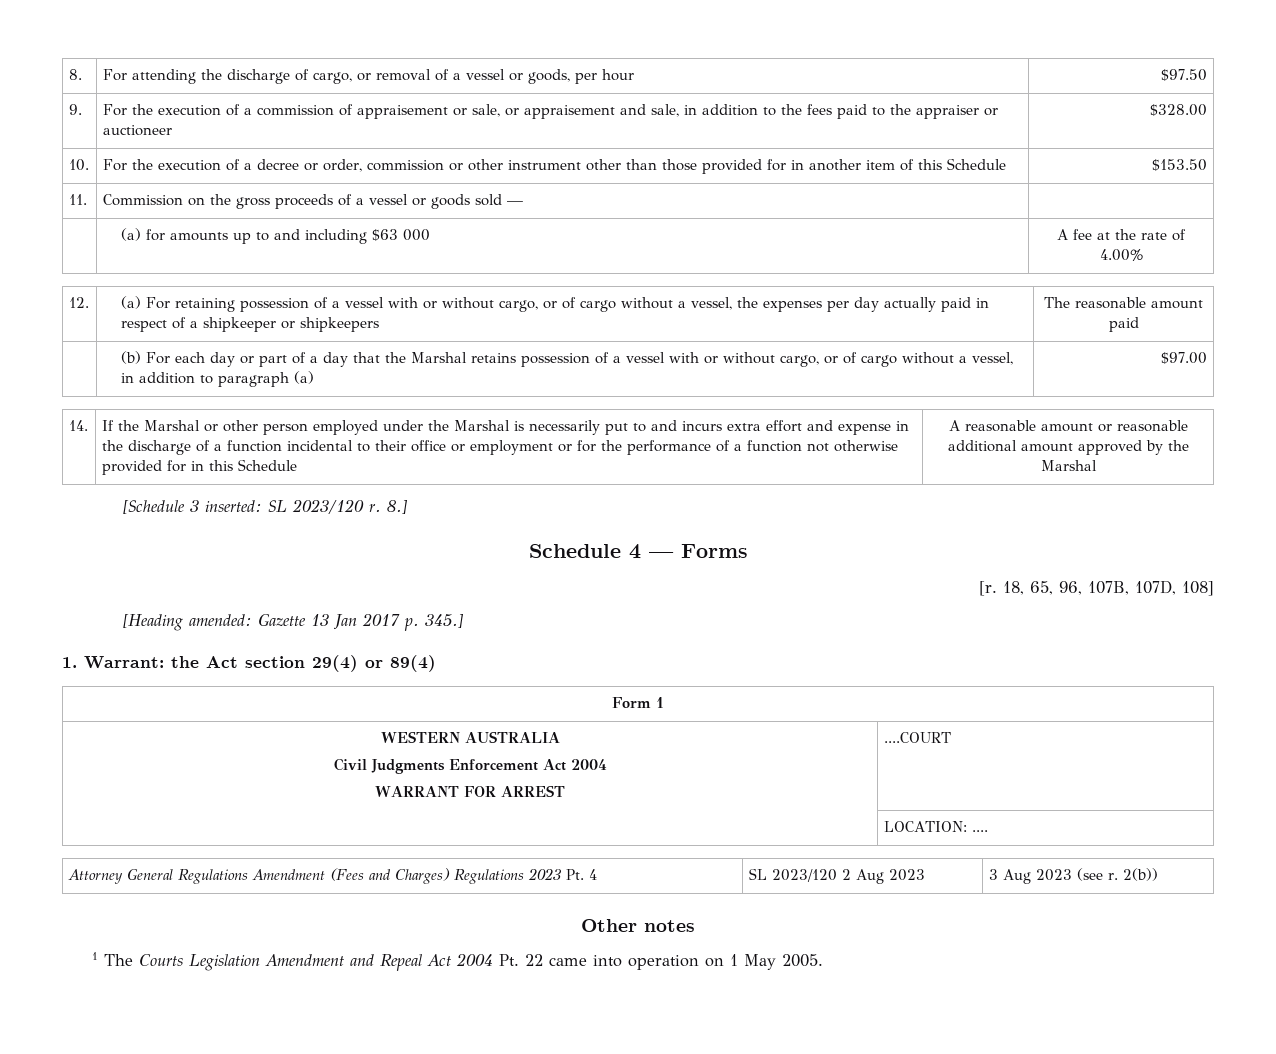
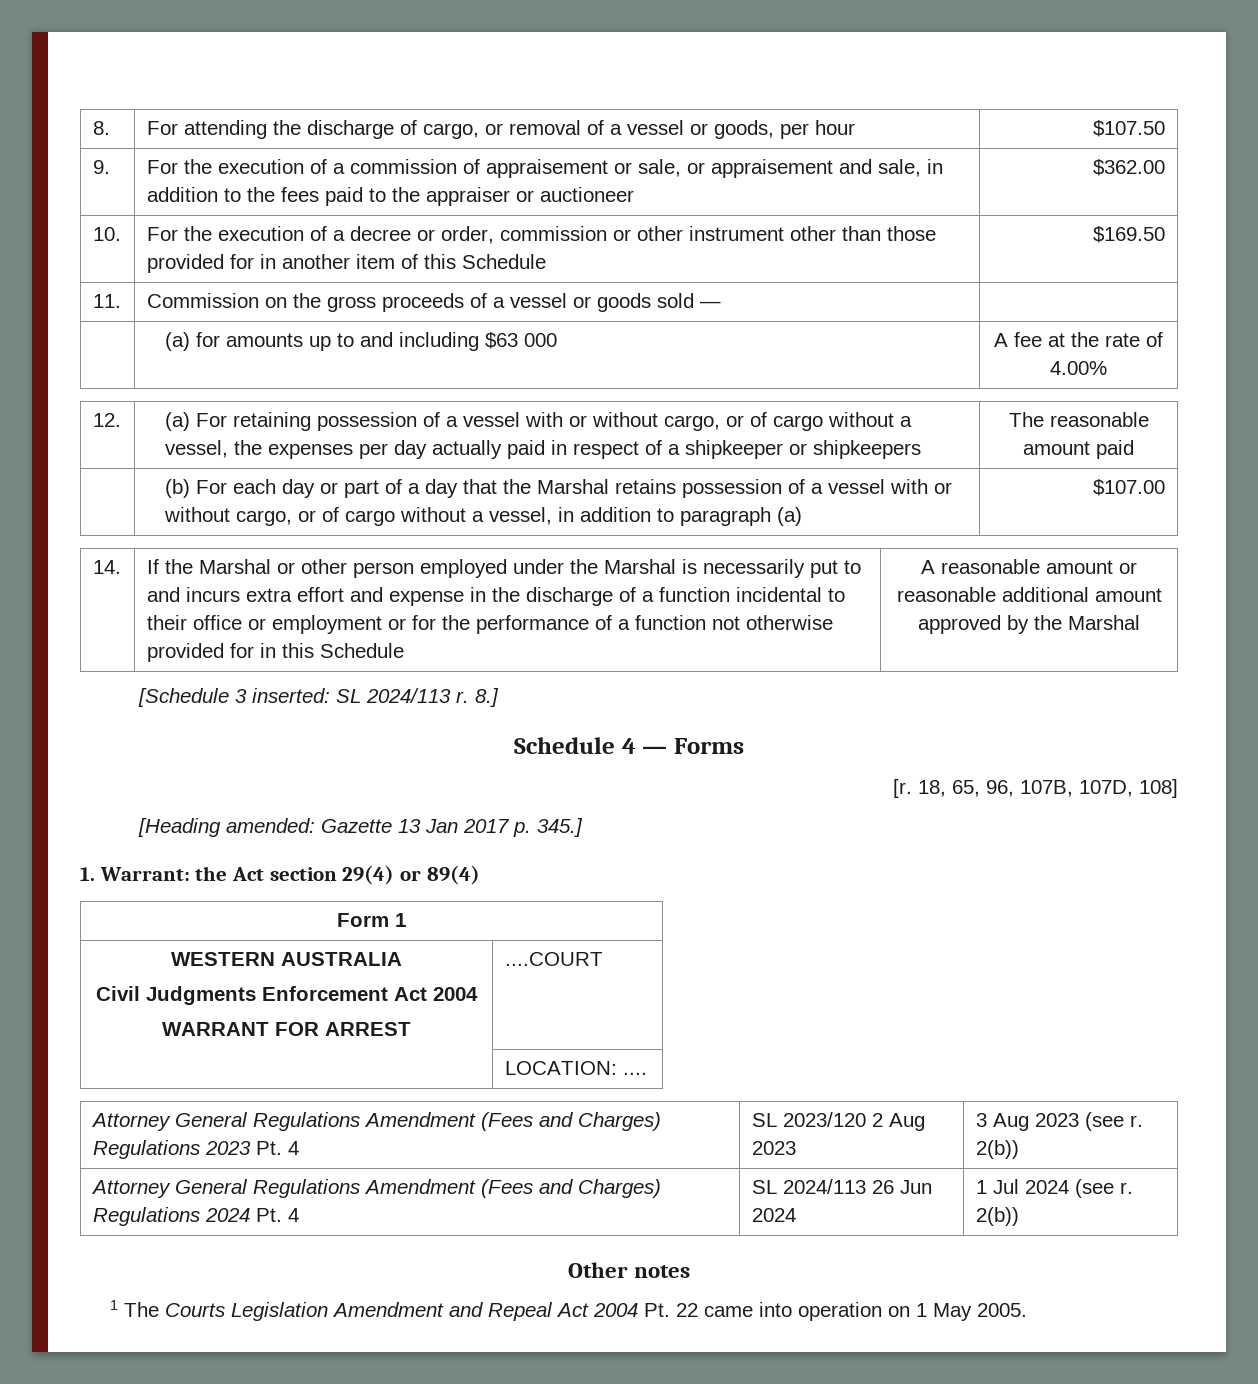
- 8. | For attending the discharge of cargo, or removal of a vessel or goods, per hour | $97.50
+ 8. | For attending the discharge of cargo, or removal of a vessel or goods, per hour | $107.50
- 9. | For the execution of a commission of appraisement or sale, or appraisement and sale, in addition to the fees paid to the appraiser or auctioneer | $328.00
+ 9. | For the execution of a commission of appraisement or sale, or appraisement and sale, in addition to the fees paid to the appraiser or auctioneer | $362.00
- 10. | For the execution of a decree or order, commission or other instrument other than those provided for in another item of this Schedule | $153.50
+ 10. | For the execution of a decree or order, commission or other instrument other than those provided for in another item of this Schedule | $169.50
- | (b) For each day or part of a day that the Marshal retains possession of a vessel with or without cargo, or of cargo without a vessel, in addition to paragraph (a) | $97.00
+ | (b) For each day or part of a day that the Marshal retains possession of a vessel with or without cargo, or of cargo without a vessel, in addition to paragraph (a) | $107.00
- [Schedule 3 inserted: SL 2023/120 r.
+ [Schedule 3 inserted: SL 2024/113 r.
+ Attorney General Regulations Amendment (Fees and Charges) Regulations 2024 Pt. 4 | SL 2024/113 26 Jun 2024 | 1 Jul 2024 (see r. 2(b))

